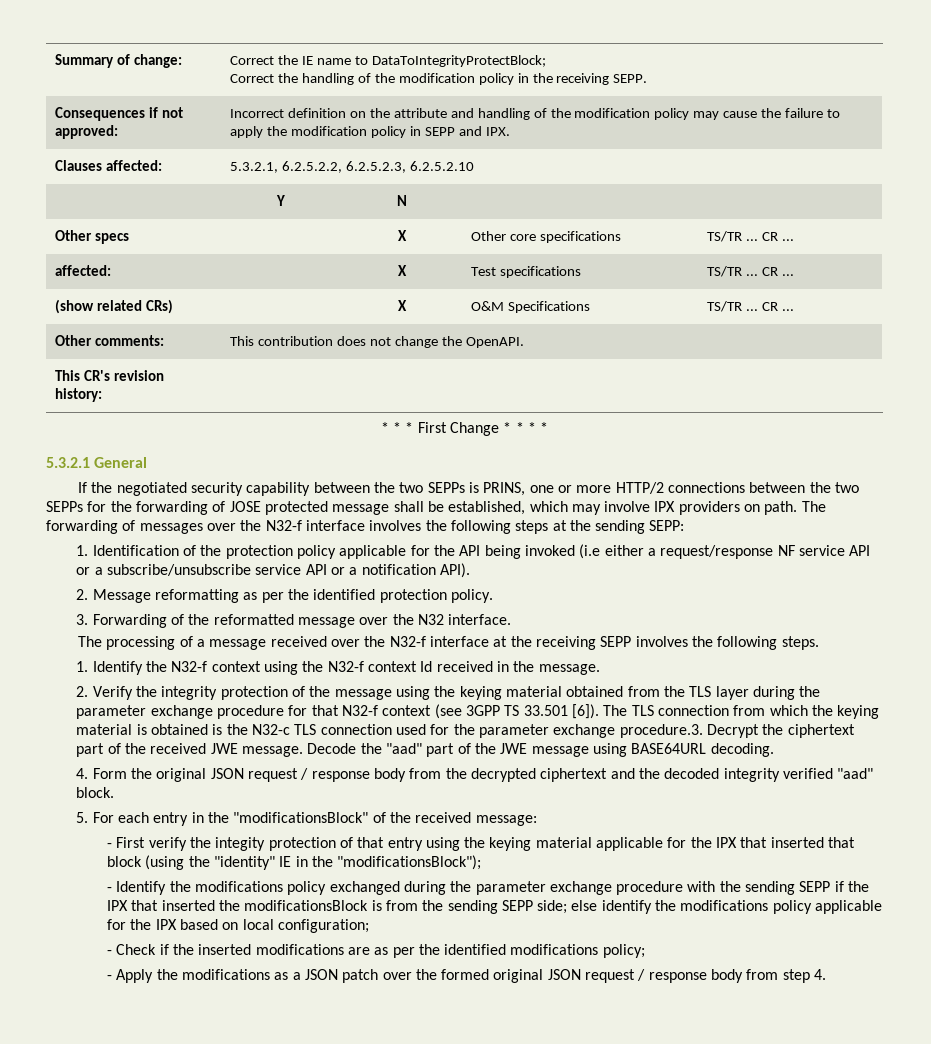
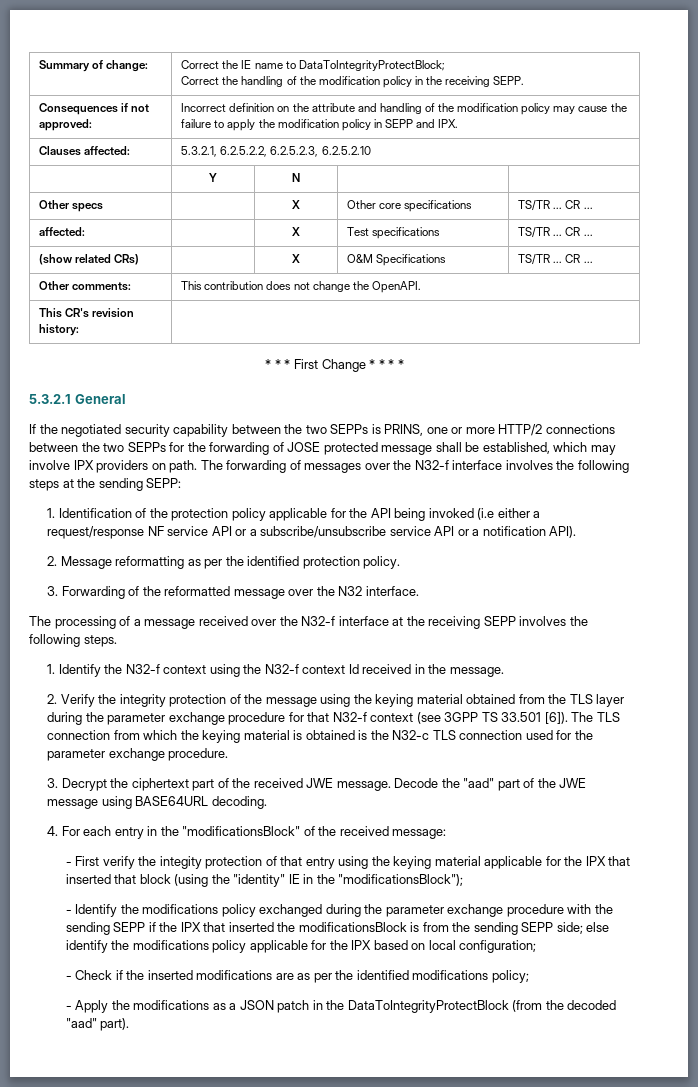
- The TLS connection from which the keying material is obtained is the N32-c TLS connection used for the parameter exchange procedure.3. Decrypt the ciphertext part of the received JWE message.
+ The TLS connection from which the keying material is obtained is the N32-c TLS connection used for the parameter exchange procedure.
+ 3. Decrypt the ciphertext part of the received JWE message.
- 4. Form the original JSON request / response body from the decrypted ciphertext and the decoded integrity verified "aad" block.
- 5. For each entry in the "modificationsBlock" of the received message:
+ 4. For each entry in the "modificationsBlock" of the received message:
- - Apply the modifications as a JSON patch over the formed original JSON request / response body from step 4.
+ - Apply the modifications as a JSON patch in the DataToIntegrityProtectBlock (from the decoded "aad" part).

